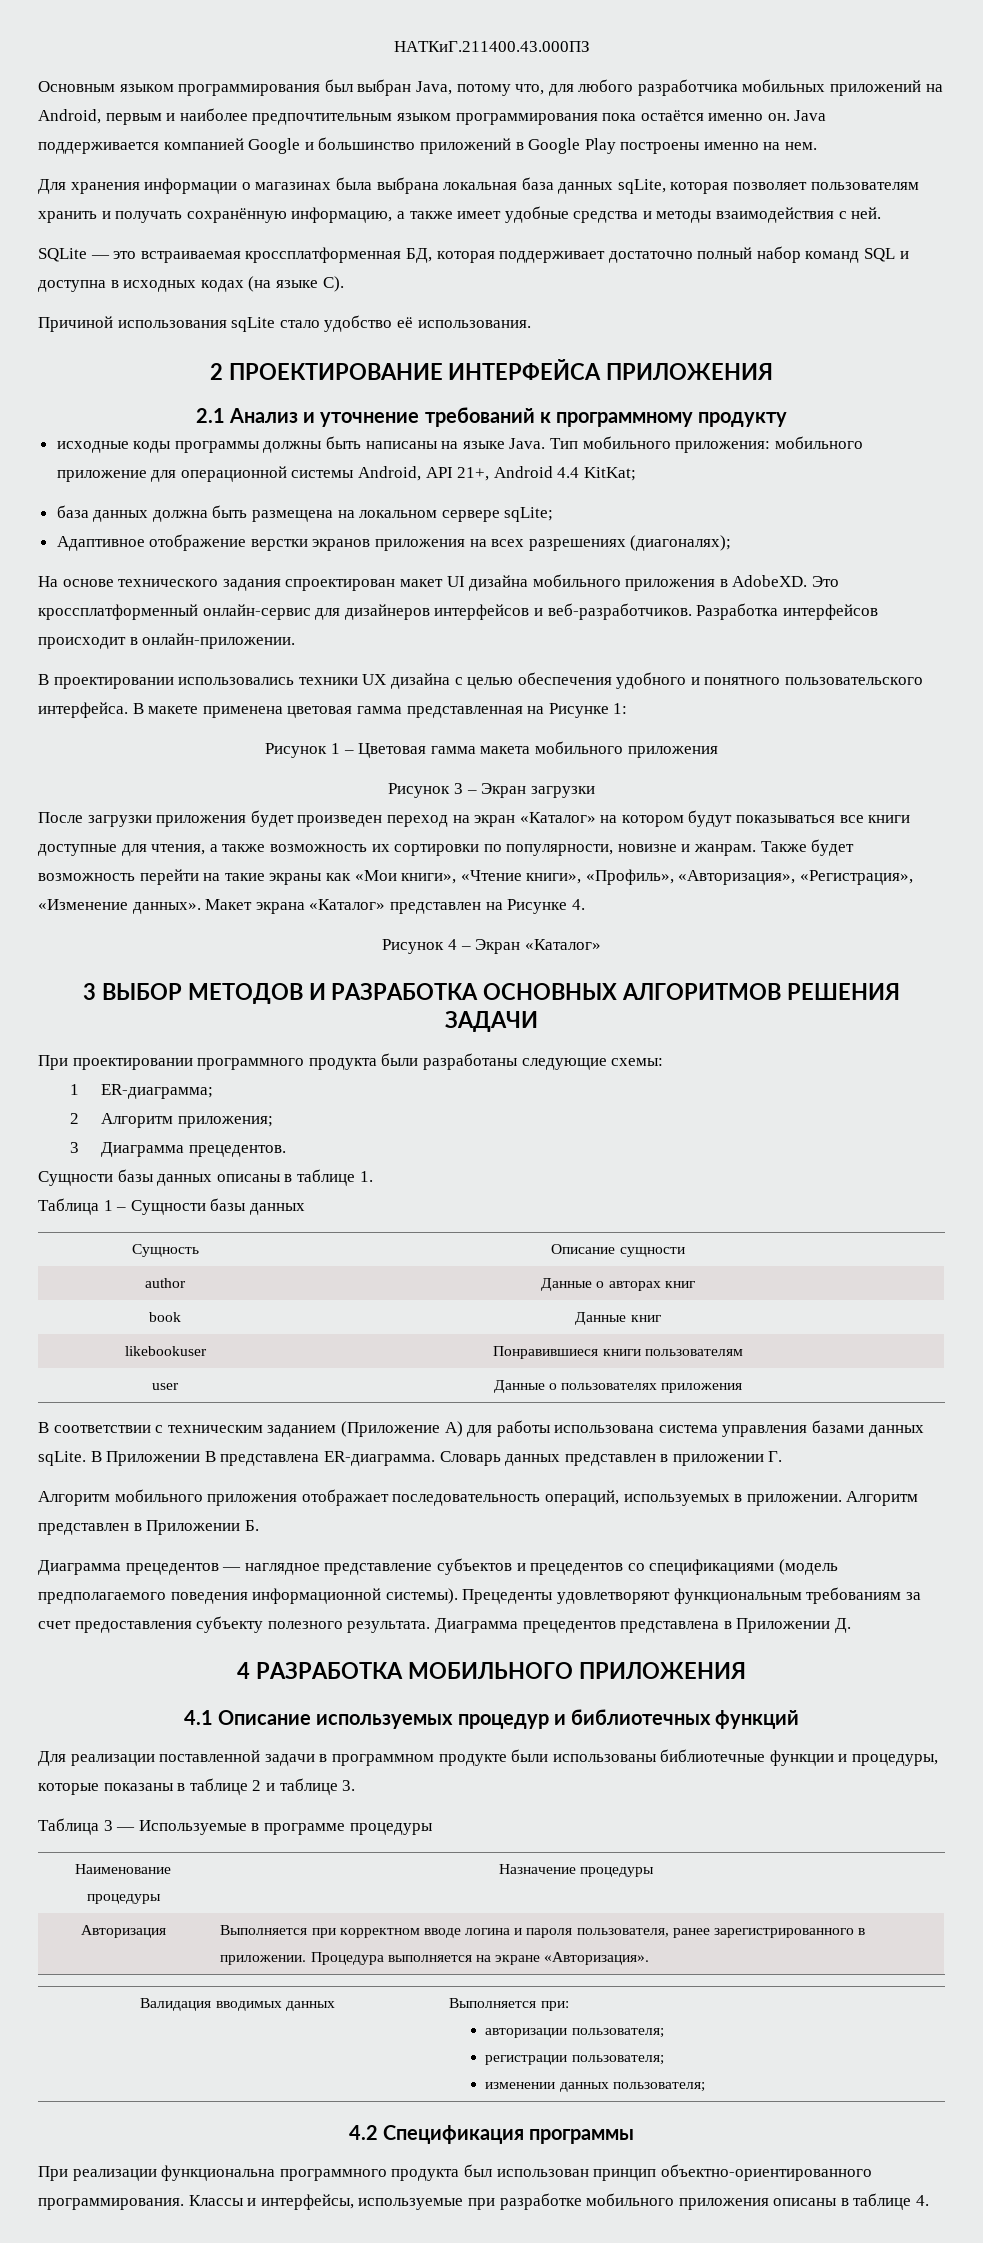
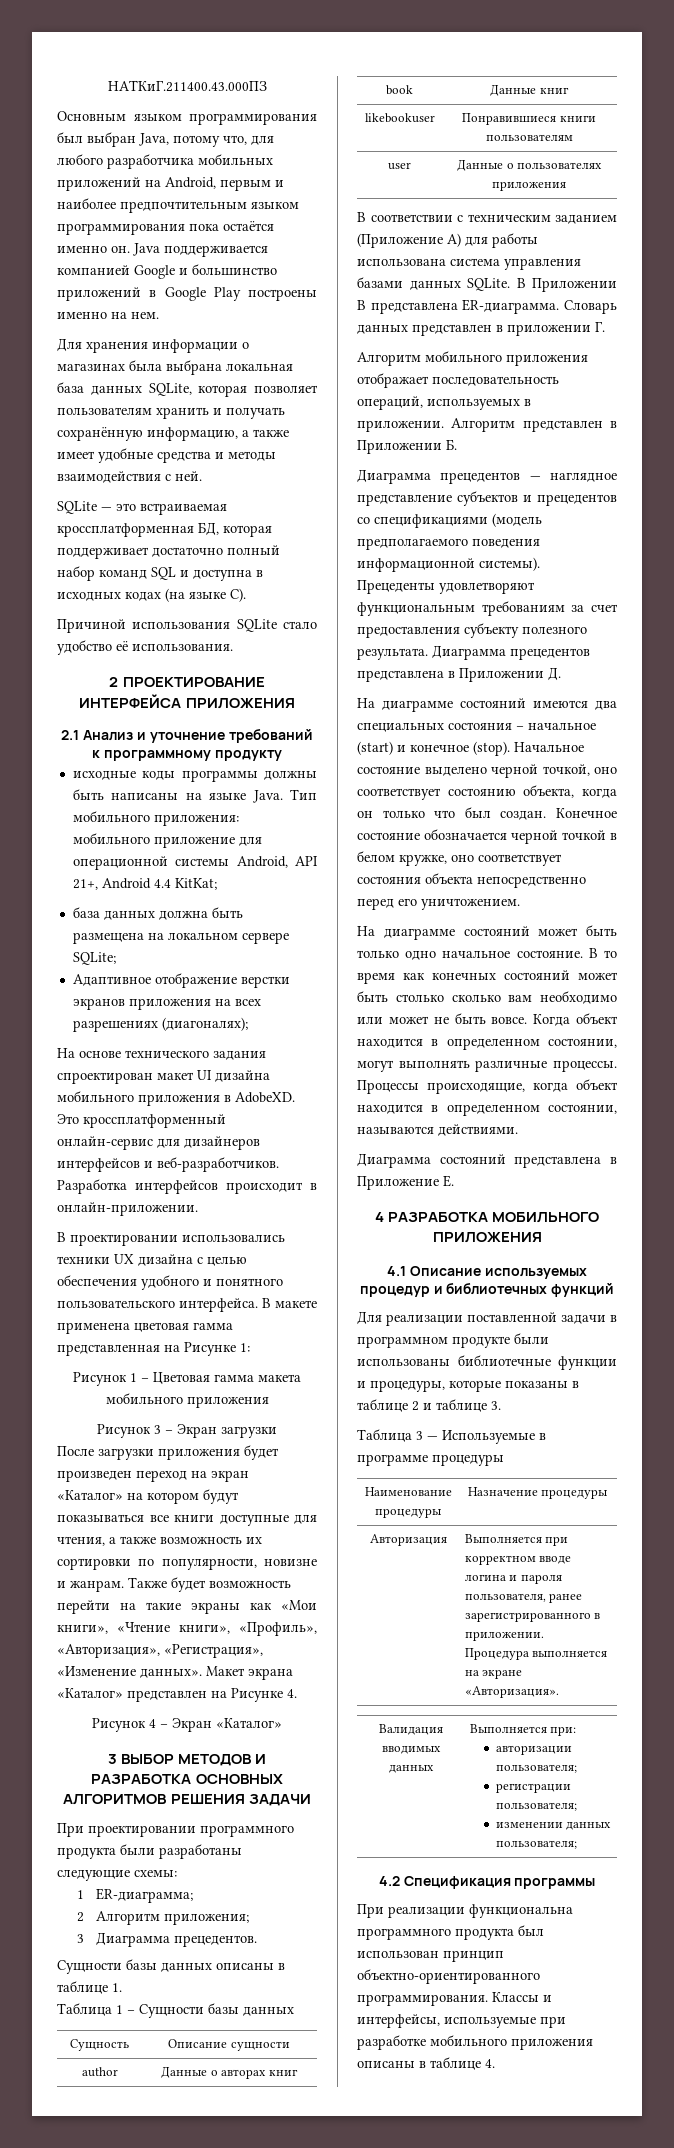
- Для хранения информации о магазинах была выбрана локальная база данных sqLite, которая позволяет пользователям хранить и получать сохранённую информацию, а также имеет удобные средства и методы взаимодействия с ней.
+ Для хранения информации о магазинах была выбрана локальная база данных SQLite, которая позволяет пользователям хранить и получать сохранённую информацию, а также имеет удобные средства и методы взаимодействия с ней.
- Причиной использования sqLite стало удобство её использования.
+ Причиной использования SQLite стало удобство её использования.
- база данных должна быть размещена на локальном сервере sqLite;
+ база данных должна быть размещена на локальном сервере SQLite;
- В соответствии с техническим заданием (Приложение А) для работы использована система управления базами данных sqLite.
+ В соответствии с техническим заданием (Приложение А) для работы использована система управления базами данных SQLite.
+ На диаграмме состояний имеются два специальных состояния – начальное (start) и конечное (stop). Начальное состояние выделено черной точкой, оно соответствует состоянию объекта, когда он только что был создан. Конечное состояние обозначается черной точкой в белом кружке, оно соответствует состояния объекта непосредственно перед его уничтожением.
+ На диаграмме состояний может быть только одно начальное состояние. В то время как конечных состояний может быть столько сколько вам необходимо или может не быть вовсе. Когда объект находится в определенном состоянии, могут выполнять различные процессы. Процессы происходящие, когда объект находится в определенном состоянии, называются действиями.
+ Диаграмма состояний представлена в Приложение Е.

